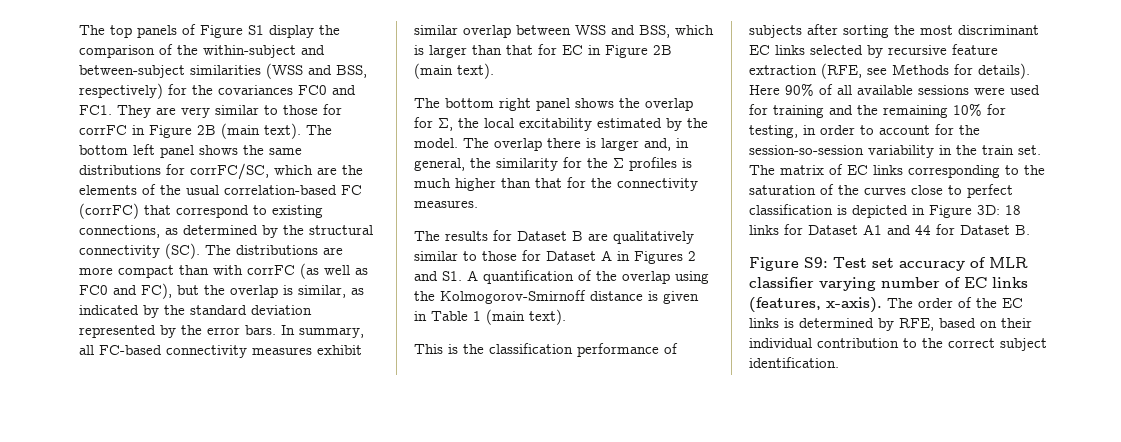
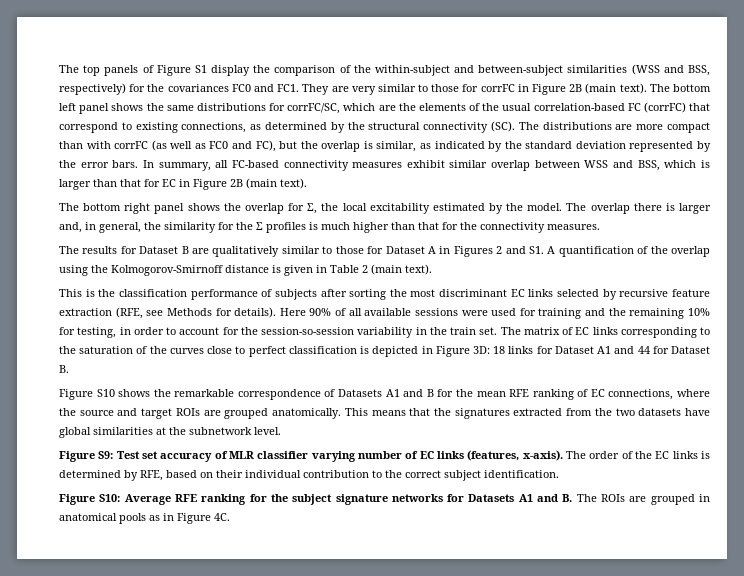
- The results for Dataset B are qualitatively similar to those for Dataset A in Figures 2 and S1. A quantification of the overlap using the Kolmogorov-Smirnoff distance is given in Table 1 (main text).
+ The results for Dataset B are qualitatively similar to those for Dataset A in Figures 2 and S1. A quantification of the overlap using the Kolmogorov-Smirnoff distance is given in Table 2 (main text).
+ Figure S10 shows the remarkable correspondence of Datasets A1 and B for the mean RFE ranking of EC connections, where the source and target ROIs are grouped anatomically. This means that the signatures extracted from the two datasets have global similarities at the subnetwork level.
+ Figure S10: Average RFE ranking for the subject signature networks for Datasets A1 and B. The ROIs are grouped in anatomical pools as in Figure 4C.

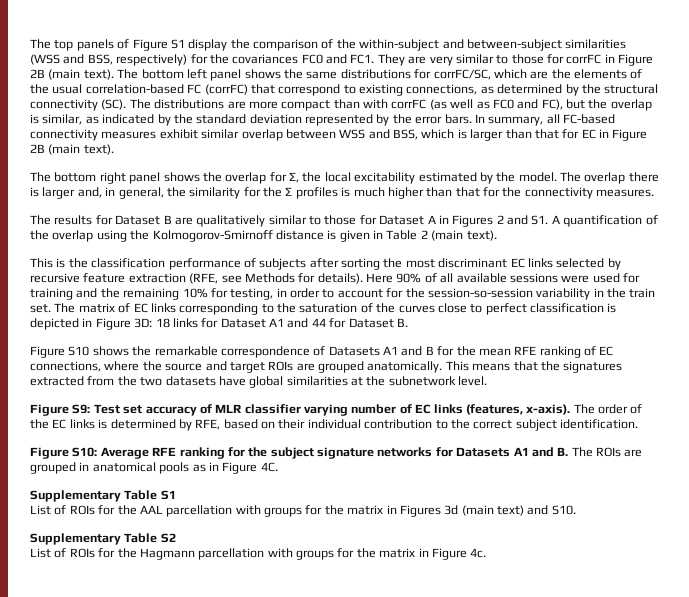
+ Supplementary Table S1
+ List of ROIs for the AAL parcellation with groups for the matrix in Figures 3d (main text) and S10.
+ Supplementary Table S2
+ List of ROIs for the Hagmann parcellation with groups for the matrix in Figure 4c.

